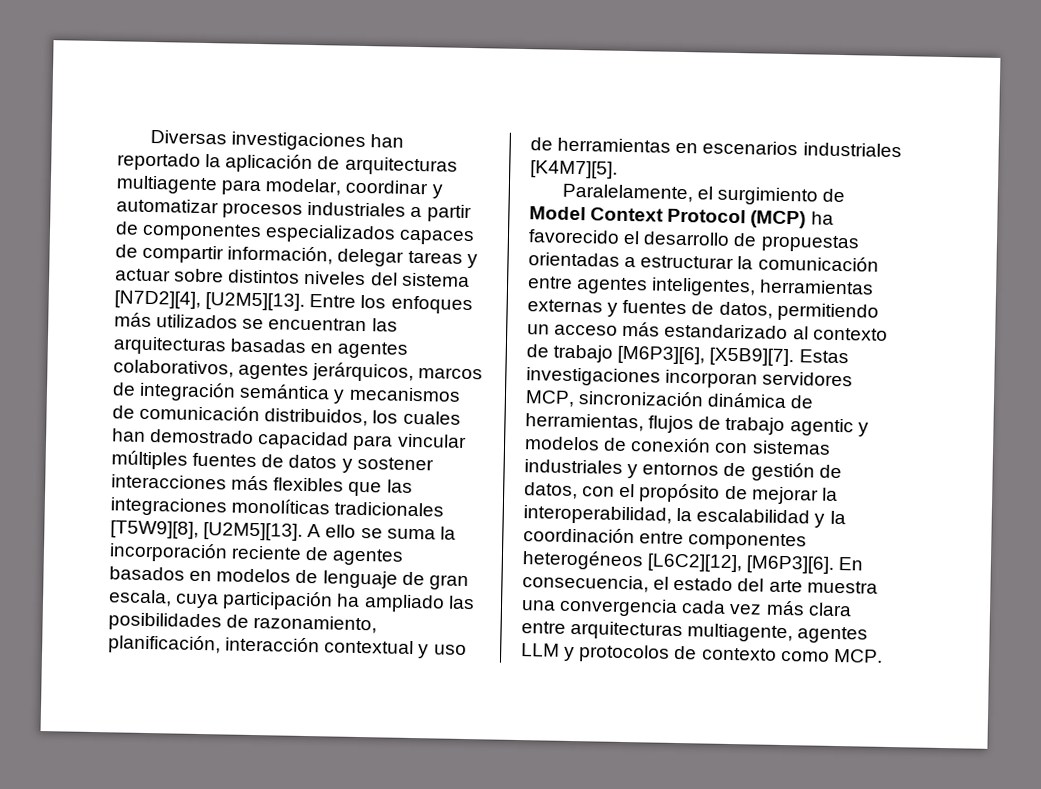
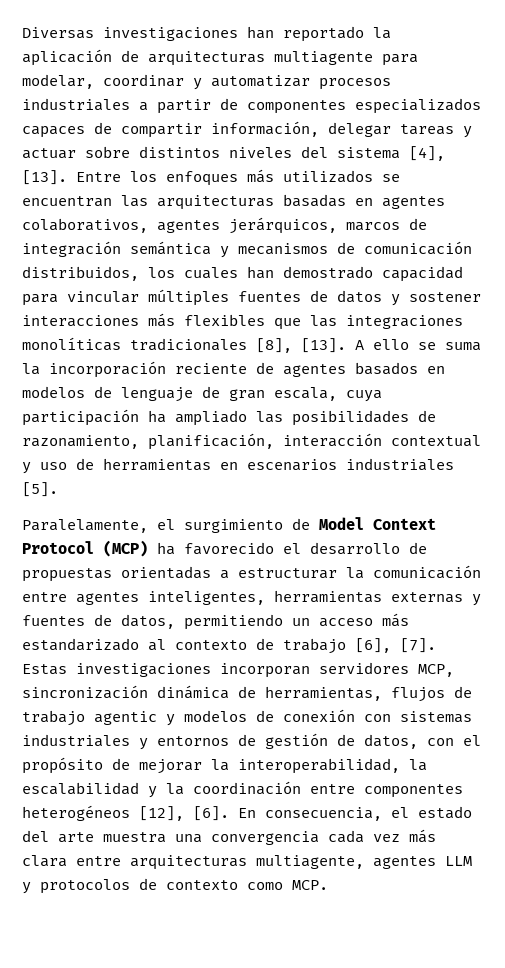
- Diversas investigaciones han reportado la aplicación de arquitecturas multiagente para modelar, coordinar y automatizar procesos industriales a partir de componentes especializados capaces de compartir información, delegar tareas y actuar sobre distintos niveles del sistema [N7D2][4], [U2M5][13].
+ Diversas investigaciones han reportado la aplicación de arquitecturas multiagente para modelar, coordinar y automatizar procesos industriales a partir de componentes especializados capaces de compartir información, delegar tareas y actuar sobre distintos niveles del sistema [4], [13].
- Entre los enfoques más utilizados se encuentran las arquitecturas basadas en agentes colaborativos, agentes jerárquicos, marcos de integración semántica y mecanismos de comunicación distribuidos, los cuales han demostrado capacidad para vincular múltiples fuentes de datos y sostener interacciones más flexibles que las integraciones monolíticas tradicionales [T5W9][8], [U2M5][13].
+ Entre los enfoques más utilizados se encuentran las arquitecturas basadas en agentes colaborativos, agentes jerárquicos, marcos de integración semántica y mecanismos de comunicación distribuidos, los cuales han demostrado capacidad para vincular múltiples fuentes de datos y sostener interacciones más flexibles que las integraciones monolíticas tradicionales [8], [13].
- A ello se suma la incorporación reciente de agentes basados en modelos de lenguaje de gran escala, cuya participación ha ampliado las posibilidades de razonamiento, planificación, interacción contextual y uso de herramientas en escenarios industriales [K4M7][5].
+ A ello se suma la incorporación reciente de agentes basados en modelos de lenguaje de gran escala, cuya participación ha ampliado las posibilidades de razonamiento, planificación, interacción contextual y uso de herramientas en escenarios industriales [5].
- Paralelamente, el surgimiento de Model Context Protocol (MCP) ha favorecido el desarrollo de propuestas orientadas a estructurar la comunicación entre agentes inteligentes, herramientas externas y fuentes de datos, permitiendo un acceso más estandarizado al contexto de trabajo [M6P3][6], [X5B9][7].
+ Paralelamente, el surgimiento de Model Context Protocol (MCP) ha favorecido el desarrollo de propuestas orientadas a estructurar la comunicación entre agentes inteligentes, herramientas externas y fuentes de datos, permitiendo un acceso más estandarizado al contexto de trabajo [6], [7].
- Estas investigaciones incorporan servidores MCP, sincronización dinámica de herramientas, flujos de trabajo agentic y modelos de conexión con sistemas industriales y entornos de gestión de datos, con el propósito de mejorar la interoperabilidad, la escalabilidad y la coordinación entre componentes heterogéneos [L6C2][12], [M6P3][6].
+ Estas investigaciones incorporan servidores MCP, sincronización dinámica de herramientas, flujos de trabajo agentic y modelos de conexión con sistemas industriales y entornos de gestión de datos, con el propósito de mejorar la interoperabilidad, la escalabilidad y la coordinación entre componentes heterogéneos [12], [6].

